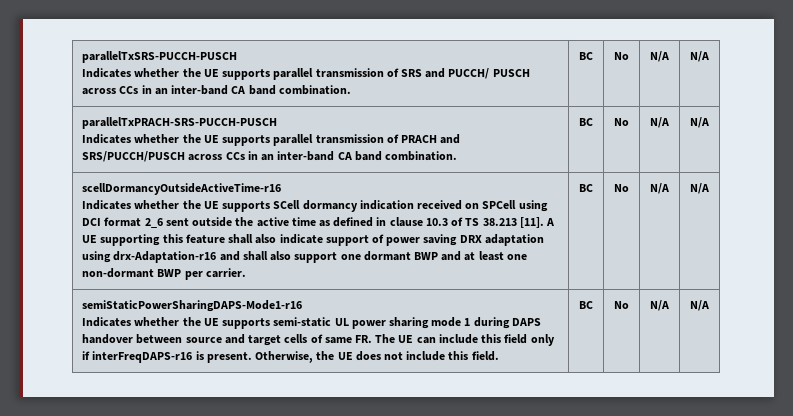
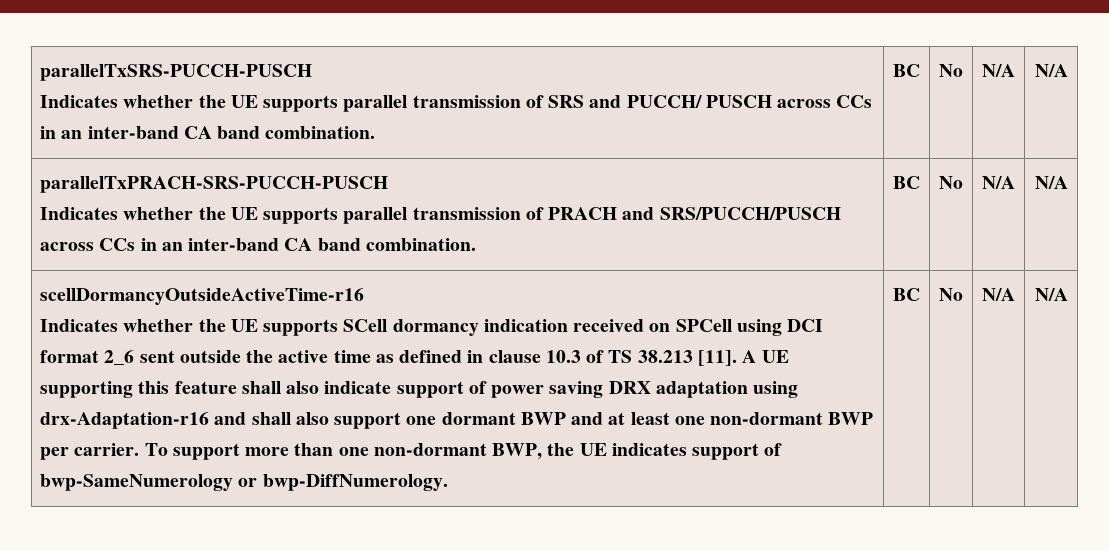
- A UE supporting this feature shall also indicate support of power saving DRX adaptation using drx-Adaptation-r16 and shall also support one dormant BWP and at least one non-dormant BWP per carrier. | BC | No | N/A | N/A
- semiStaticPowerSharingDAPS-Mode1-r16
- Indicates whether the UE supports semi-static UL power sharing mode 1 during DAPS handover between source and target cells of same FR. The UE can include this field only if interFreqDAPS-r16 is present. Otherwise, the UE does not include this field.
+ A UE supporting this feature shall also indicate support of power saving DRX adaptation using drx-Adaptation-r16 and shall also support one dormant BWP and at least one non-dormant BWP per carrier. To support more than one non-dormant BWP, the UE indicates support of bwp-SameNumerology or bwp-DiffNumerology.

